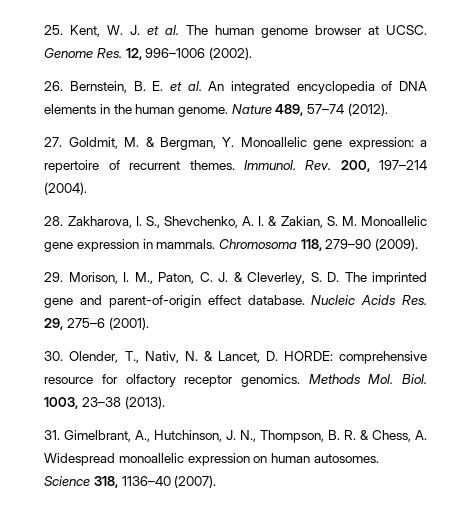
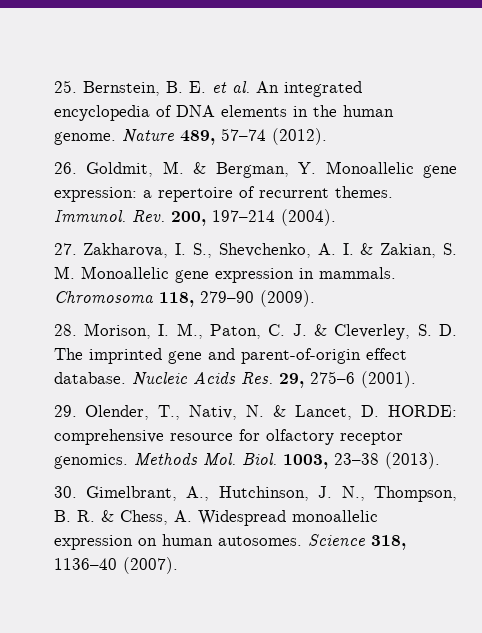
- 25. Kent, W. J. et al. The human genome browser at UCSC. Genome Res. 12, 996–1006 (2002).
- 26. Bernstein, B. E. et al. An integrated encyclopedia of DNA elements in the human genome.
+ 25. Bernstein, B. E. et al. An integrated encyclopedia of DNA elements in the human genome.
- 27. Goldmit, M. & Bergman, Y. Monoallelic gene expression: a repertoire of recurrent themes.
+ 26. Goldmit, M. & Bergman, Y. Monoallelic gene expression: a repertoire of recurrent themes.
- 28. Zakharova, I. S., Shevchenko, A. I. & Zakian, S. M. Monoallelic gene expression in mammals.
+ 27. Zakharova, I. S., Shevchenko, A. I. & Zakian, S. M. Monoallelic gene expression in mammals.
- 29. Morison, I. M., Paton, C. J. & Cleverley, S. D. The imprinted gene and parent-of-origin effect database.
+ 28. Morison, I. M., Paton, C. J. & Cleverley, S. D. The imprinted gene and parent-of-origin effect database.
- 30. Olender, T., Nativ, N. & Lancet, D. HORDE: comprehensive resource for olfactory receptor genomics.
+ 29. Olender, T., Nativ, N. & Lancet, D. HORDE: comprehensive resource for olfactory receptor genomics.
- 31. Gimelbrant, A., Hutchinson, J. N., Thompson, B. R. & Chess, A. Widespread monoallelic expression on human autosomes.
+ 30. Gimelbrant, A., Hutchinson, J. N., Thompson, B. R. & Chess, A. Widespread monoallelic expression on human autosomes.

